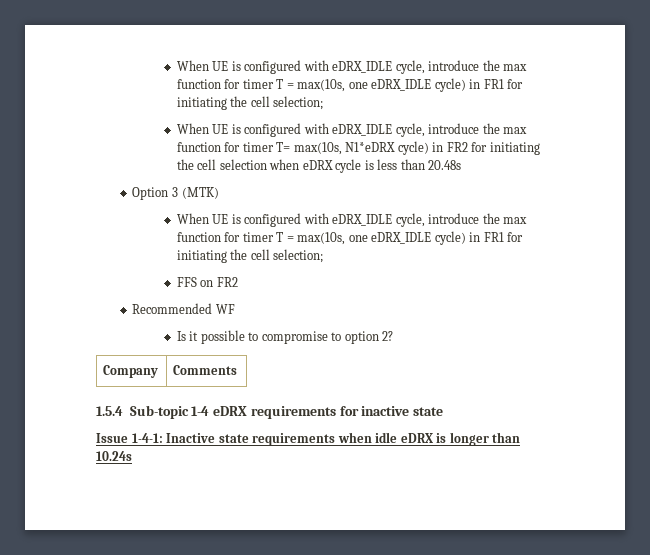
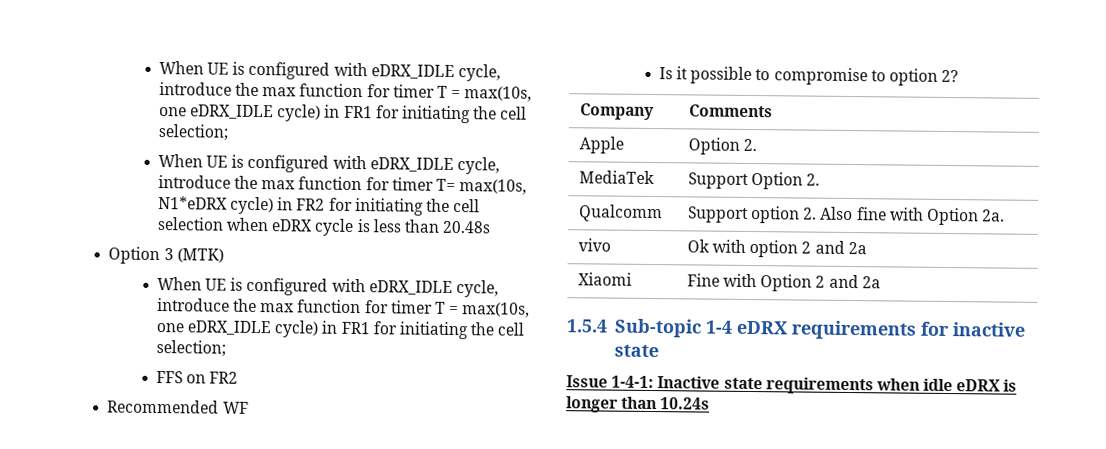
+ Apple | Option 2.
+ MediaTek | Support Option 2.
+ Qualcomm | Support option 2. Also fine with Option 2a.
+ vivo | Ok with option 2 and 2a
+ Xiaomi | Fine with Option 2 and 2a

